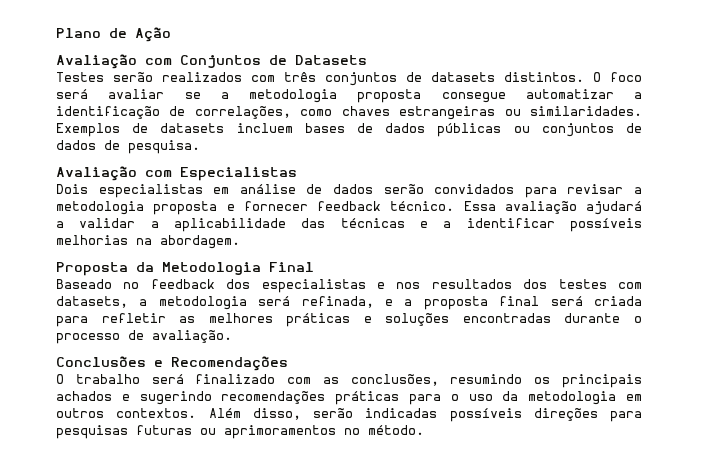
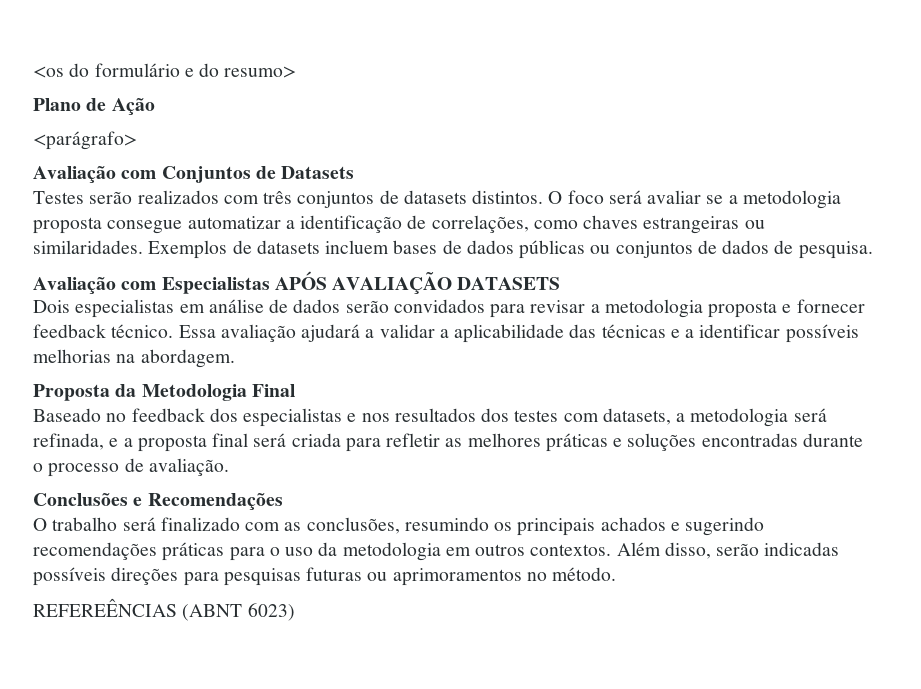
+ <os do formulário e do resumo>
+ <parágrafo>
- Avaliação com Especialistas
+ Avaliação com Especialistas APÓS AVALIAÇÃO DATASETS
+ REFEREÊNCIAS (ABNT 6023)

